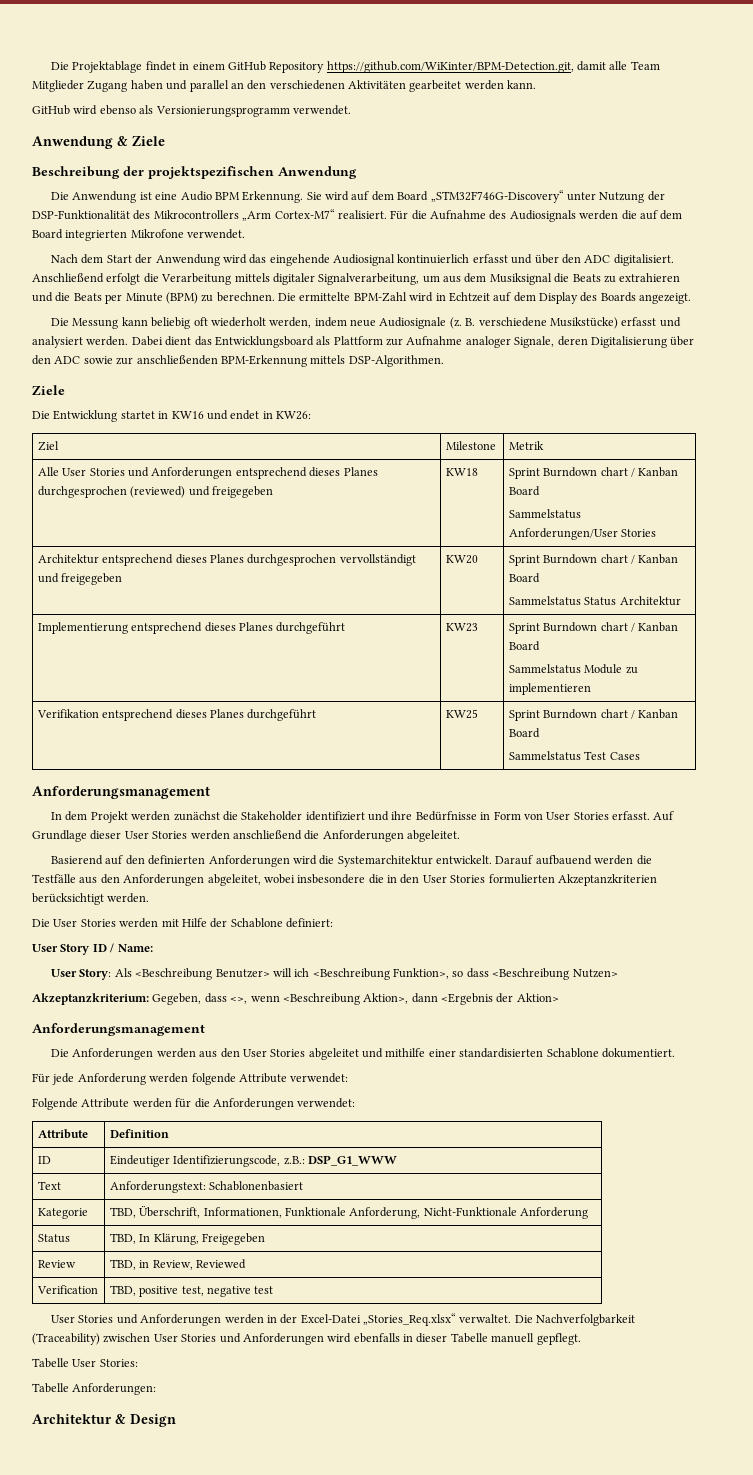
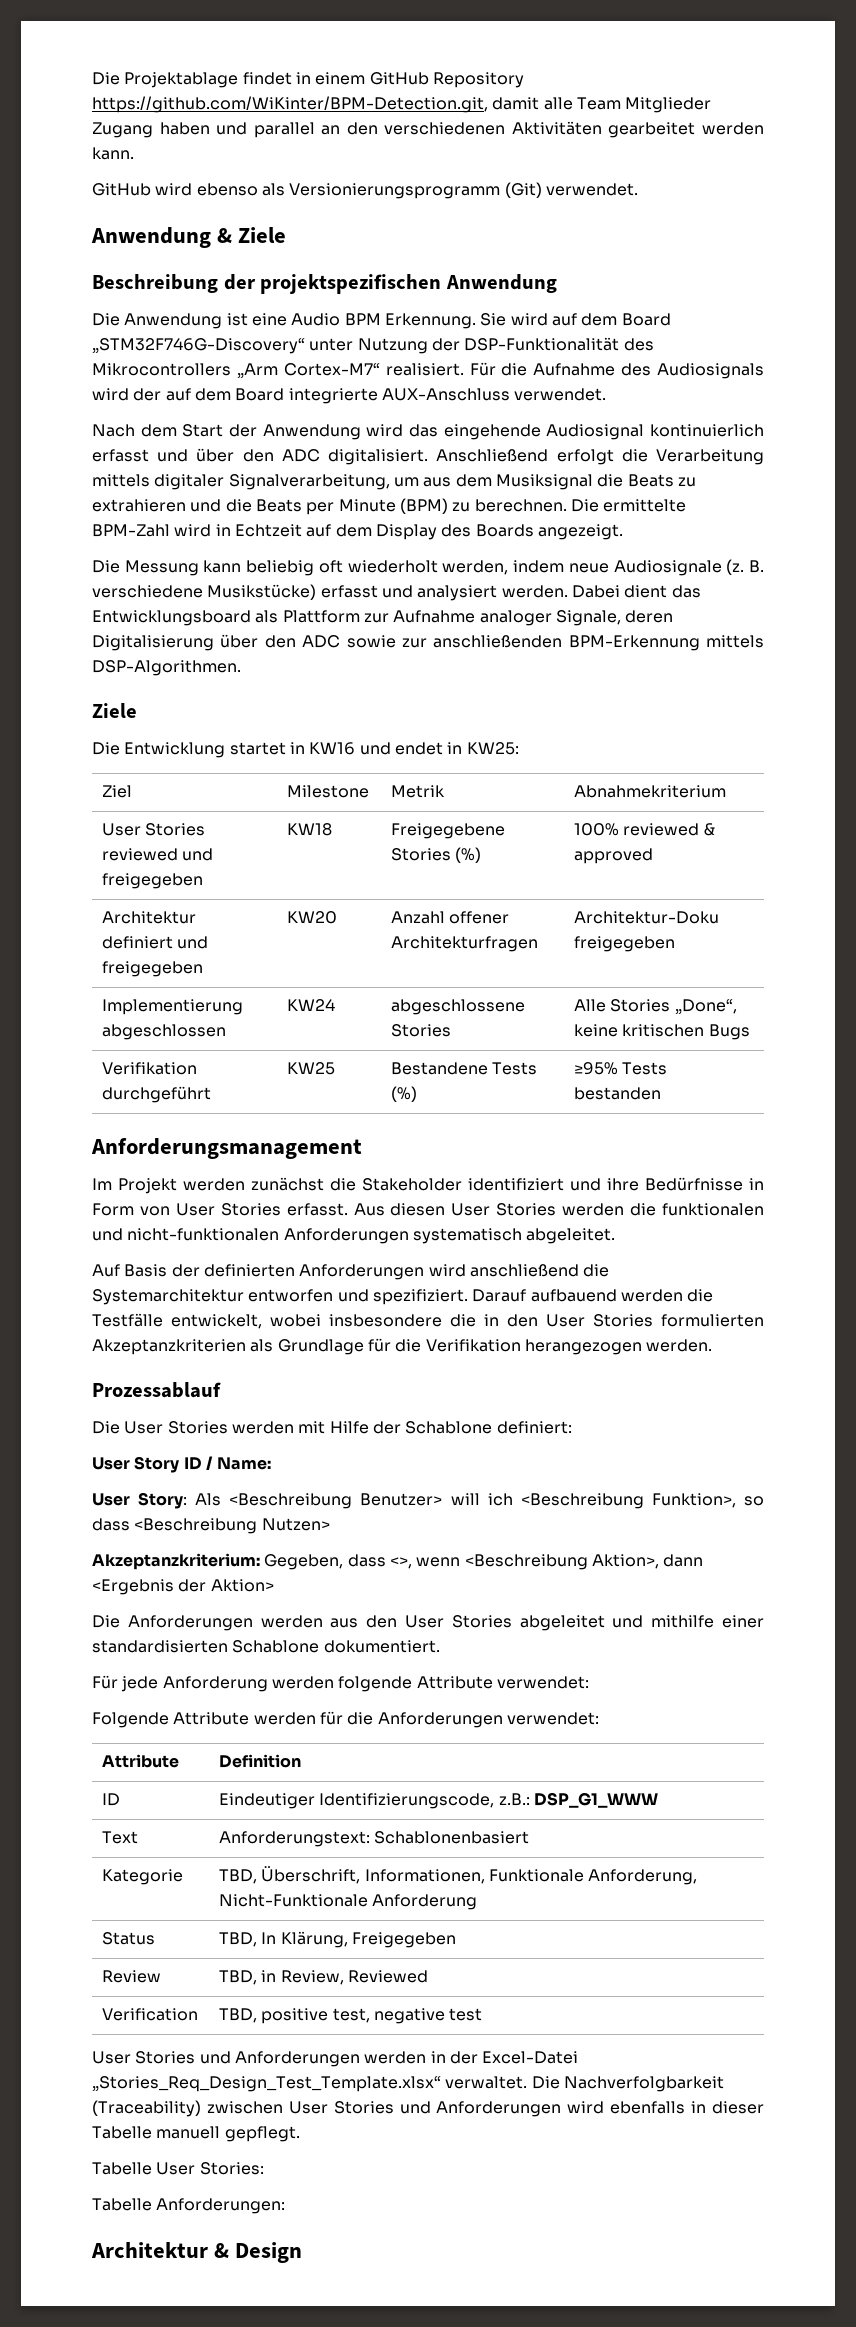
- GitHub wird ebenso als Versionierungsprogramm verwendet.
+ GitHub wird ebenso als Versionierungsprogramm (Git) verwendet.
- Für die Aufnahme des Audiosignals werden die auf dem Board integrierten Mikrofone verwendet.
+ Für die Aufnahme des Audiosignals wird der auf dem Board integrierte AUX-Anschluss verwendet.
- Die Entwicklung startet in KW16 und endet in KW26:
+ Die Entwicklung startet in KW16 und endet in KW25:
- Ziel | Milestone | Metrik
- Alle User Stories und Anforderungen entsprechend dieses Planes durchgesprochen (reviewed) und freigegeben | KW18 | Sprint Burndown chart / Kanban Board
- Sammelstatus Anforderungen/User Stories
- Architektur entsprechend dieses Planes durchgesprochen vervollständigt und freigegeben | KW20 | Sprint Burndown chart / Kanban Board
- Sammelstatus Status Architektur
- Implementierung entsprechend dieses Planes durchgeführt | KW23 | Sprint Burndown chart / Kanban Board
- Sammelstatus Module zu implementieren
- Verifikation entsprechend dieses Planes durchgeführt | KW25 | Sprint Burndown chart / Kanban Board
- Sammelstatus Test Cases
+ Ziel | Milestone | Metrik | Abnahmekriterium
+ User Stories reviewed und freigegeben | KW18 | Freigegebene Stories (%) | 100% reviewed & approved
+ Architektur definiert und freigegeben | KW20 | Anzahl offener Architekturfragen | Architektur-Doku freigegeben
+ Implementierung abgeschlossen | KW24 | abgeschlossene Stories | Alle Stories „Done“, keine kritischen Bugs
+ Verifikation durchgeführt | KW25 | Bestandene Tests (%) | ≥95% Tests bestanden
  Anforderungsmanagement
- In dem Projekt werden zunächst die Stakeholder identifiziert und ihre Bedürfnisse in Form von User Stories erfasst.
+ Im Projekt werden zunächst die Stakeholder identifiziert und ihre Bedürfnisse in Form von User Stories erfasst.
- Auf Grundlage dieser User Stories werden anschließend die Anforderungen abgeleitet.
- Basierend auf den definierten Anforderungen wird die Systemarchitektur entwickelt.
+ Aus diesen User Stories werden die funktionalen und nicht-funktionalen Anforderungen systematisch abgeleitet.
+ Auf Basis der definierten Anforderungen wird anschließend die Systemarchitektur entworfen und spezifiziert.
- Darauf aufbauend werden die Testfälle aus den Anforderungen abgeleitet, wobei insbesondere die in den User Stories formulierten Akzeptanzkriterien berücksichtigt werden.
+ Darauf aufbauend werden die Testfälle entwickelt, wobei insbesondere die in den User Stories formulierten Akzeptanzkriterien als Grundlage für die Verifikation herangezogen werden.
+ Prozessablauf
  Akzeptanzkriterium: Gegeben, dass <>, wenn <Beschreibung Aktion>, dann <Ergebnis der Aktion>
- Anforderungsmanagement
- User Stories und Anforderungen werden in der Excel-Datei „Stories_Req.xlsx“ verwaltet.
+ User Stories und Anforderungen werden in der Excel-Datei „Stories_Req_Design_Test_Template.xlsx“ verwaltet.

